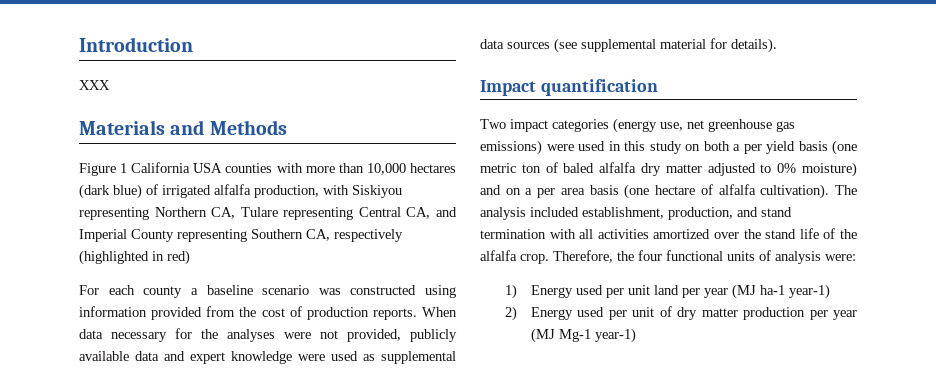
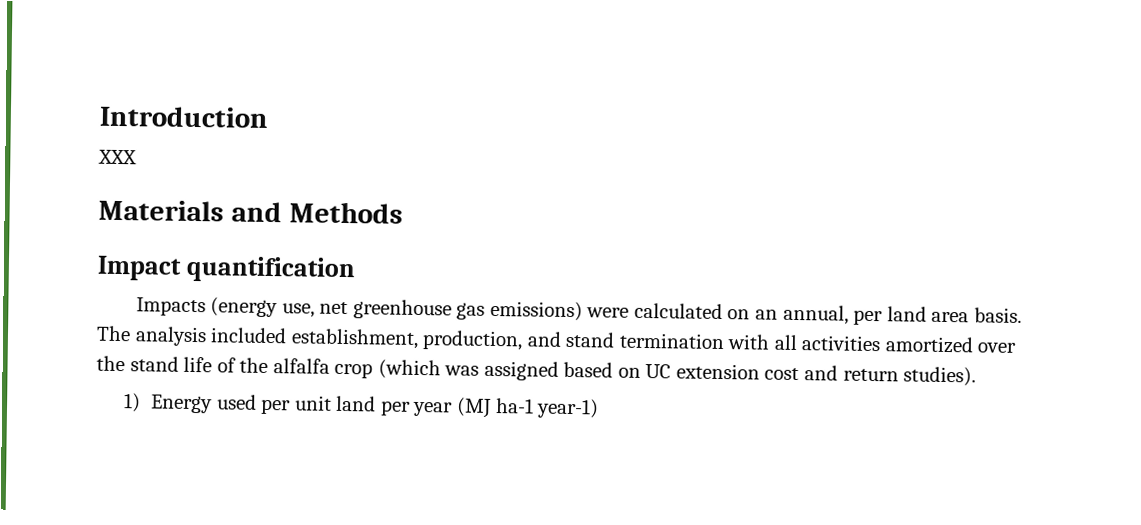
- Figure 1 California USA counties with more than 10,000 hectares (dark blue) of irrigated alfalfa production, with Siskiyou representing Northern CA, Tulare representing Central CA, and Imperial County representing Southern CA, respectively (highlighted in red)
- For each county a baseline scenario was constructed using information provided from the cost of production reports. When data necessary for the analyses were not provided, publicly available data and expert knowledge were used as supplemental data sources (see supplemental material for details).
- Two impact categories (energy use, net greenhouse gas emissions) were used in this study on both a per yield basis (one metric ton of baled alfalfa dry matter adjusted to 0% moisture) and on a per area basis (one hectare of alfalfa cultivation).
+ Impacts (energy use, net greenhouse gas emissions) were calculated on an annual, per land area basis.
- The analysis included establishment, production, and stand termination with all activities amortized over the stand life of the alfalfa crop. Therefore, the four functional units of analysis were:
+ The analysis included establishment, production, and stand termination with all activities amortized over the stand life of the alfalfa crop (which was assigned based on UC extension cost and return studies).
- 2) Energy used per unit of dry matter production per year (MJ Mg-1 year-1)

